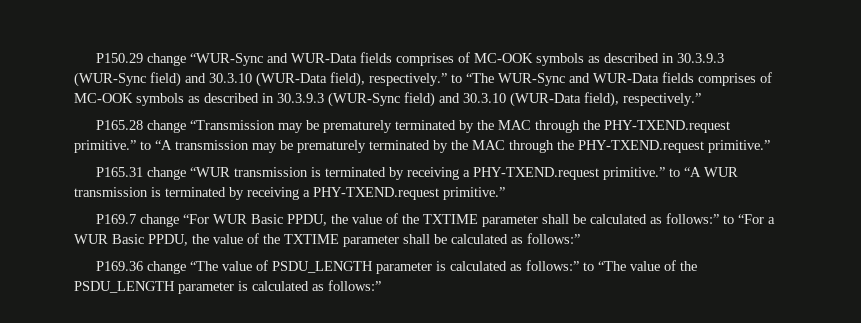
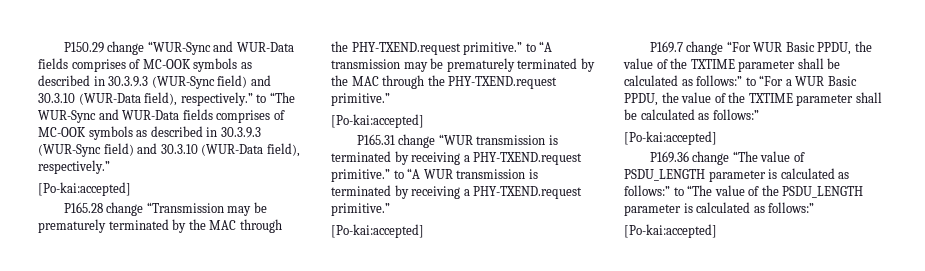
  P150.29 change “WUR-Sync and WUR-Data fields comprises of MC-OOK symbols as described in 30.3.9.3 (WUR-Sync field) and 30.3.10 (WUR-Data field), respectively.” to “The WUR-Sync and WUR-Data fields comprises of MC-OOK symbols as described in 30.3.9.3 (WUR-Sync field) and 30.3.10 (WUR-Data field), respectively.”
+ [Po-kai:accepted]
  P165.28 change “Transmission may be prematurely terminated by the MAC through the PHY-TXEND.request primitive.” to “A transmission may be prematurely terminated by the MAC through the PHY-TXEND.request primitive.”
+ [Po-kai:accepted]
  P165.31 change “WUR transmission is terminated by receiving a PHY-TXEND.request primitive.” to “A WUR transmission is terminated by receiving a PHY-TXEND.request primitive.”
+ [Po-kai:accepted]
  P169.7 change “For WUR Basic PPDU, the value of the TXTIME parameter shall be calculated as follows:” to “For a WUR Basic PPDU, the value of the TXTIME parameter shall be calculated as follows:”
+ [Po-kai:accepted]
  P169.36 change “The value of PSDU_LENGTH parameter is calculated as follows:” to “The value of the PSDU_LENGTH parameter is calculated as follows:”
+ [Po-kai:accepted]

